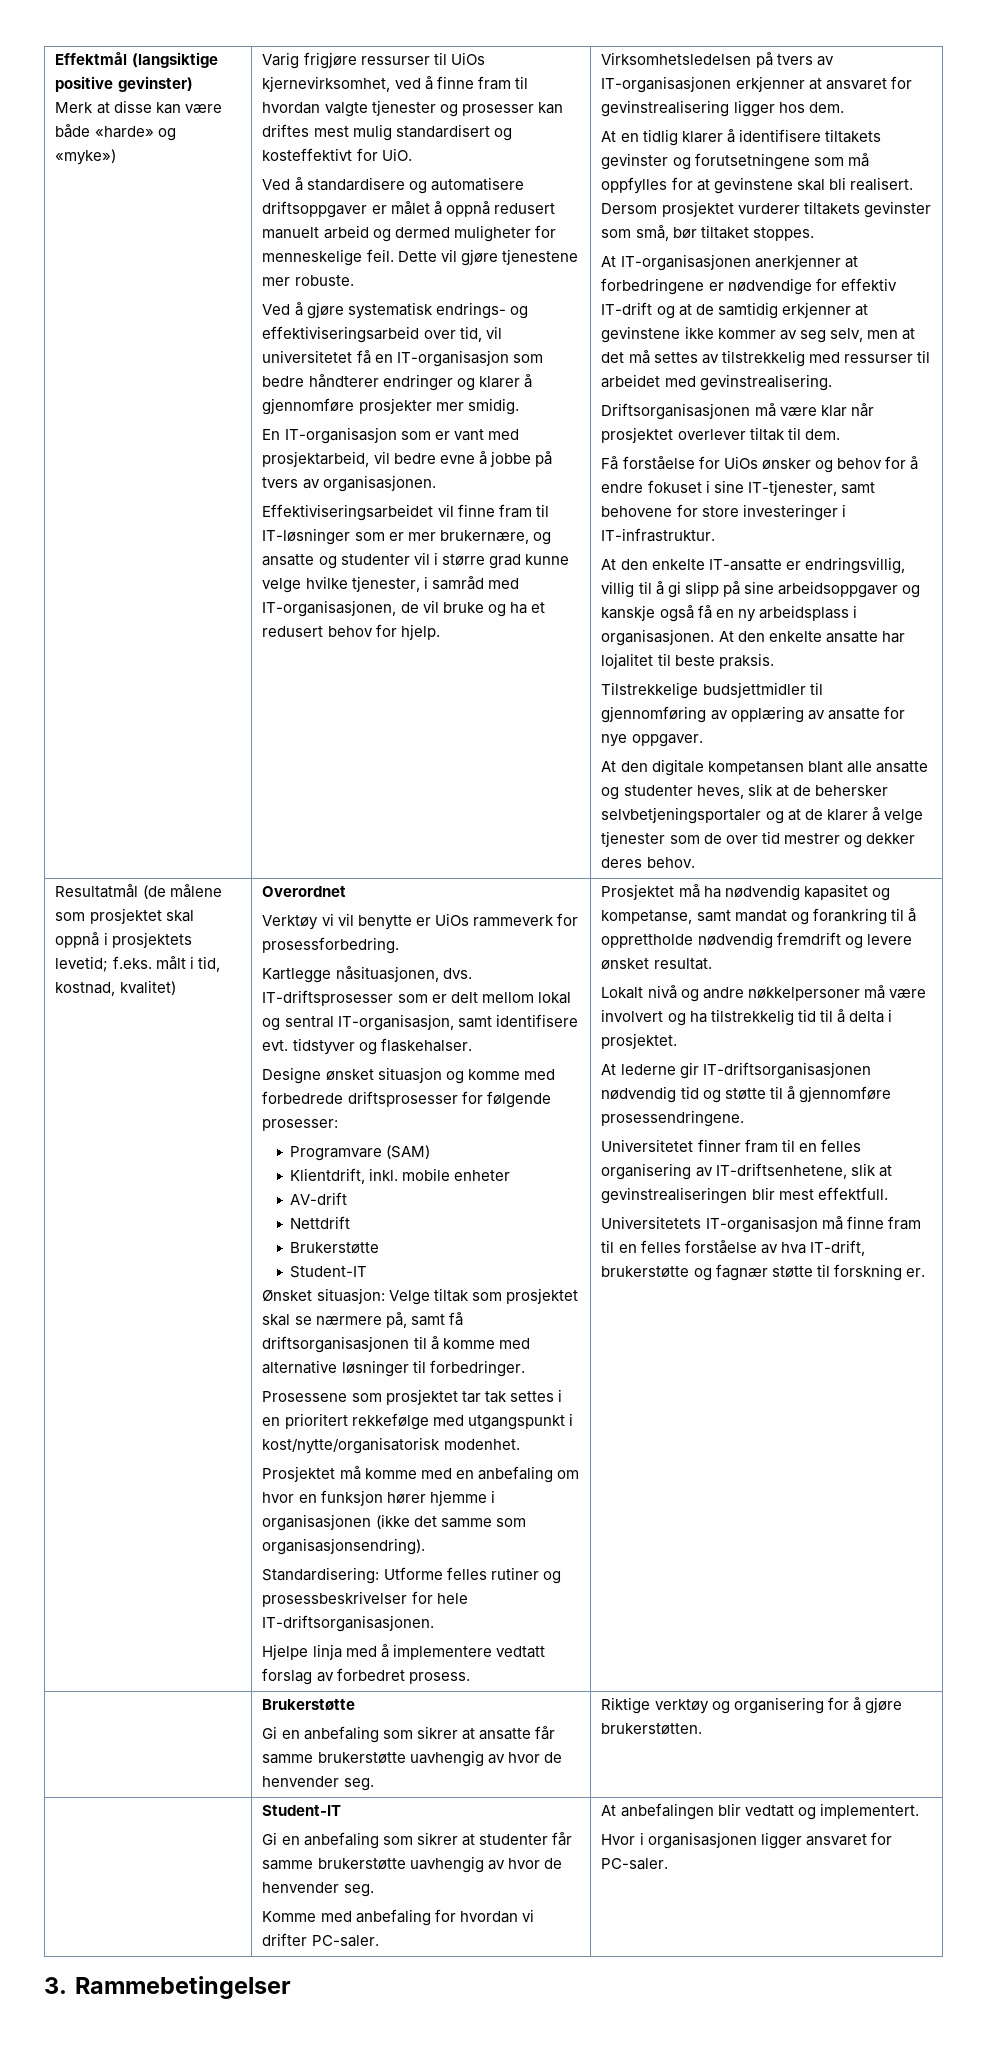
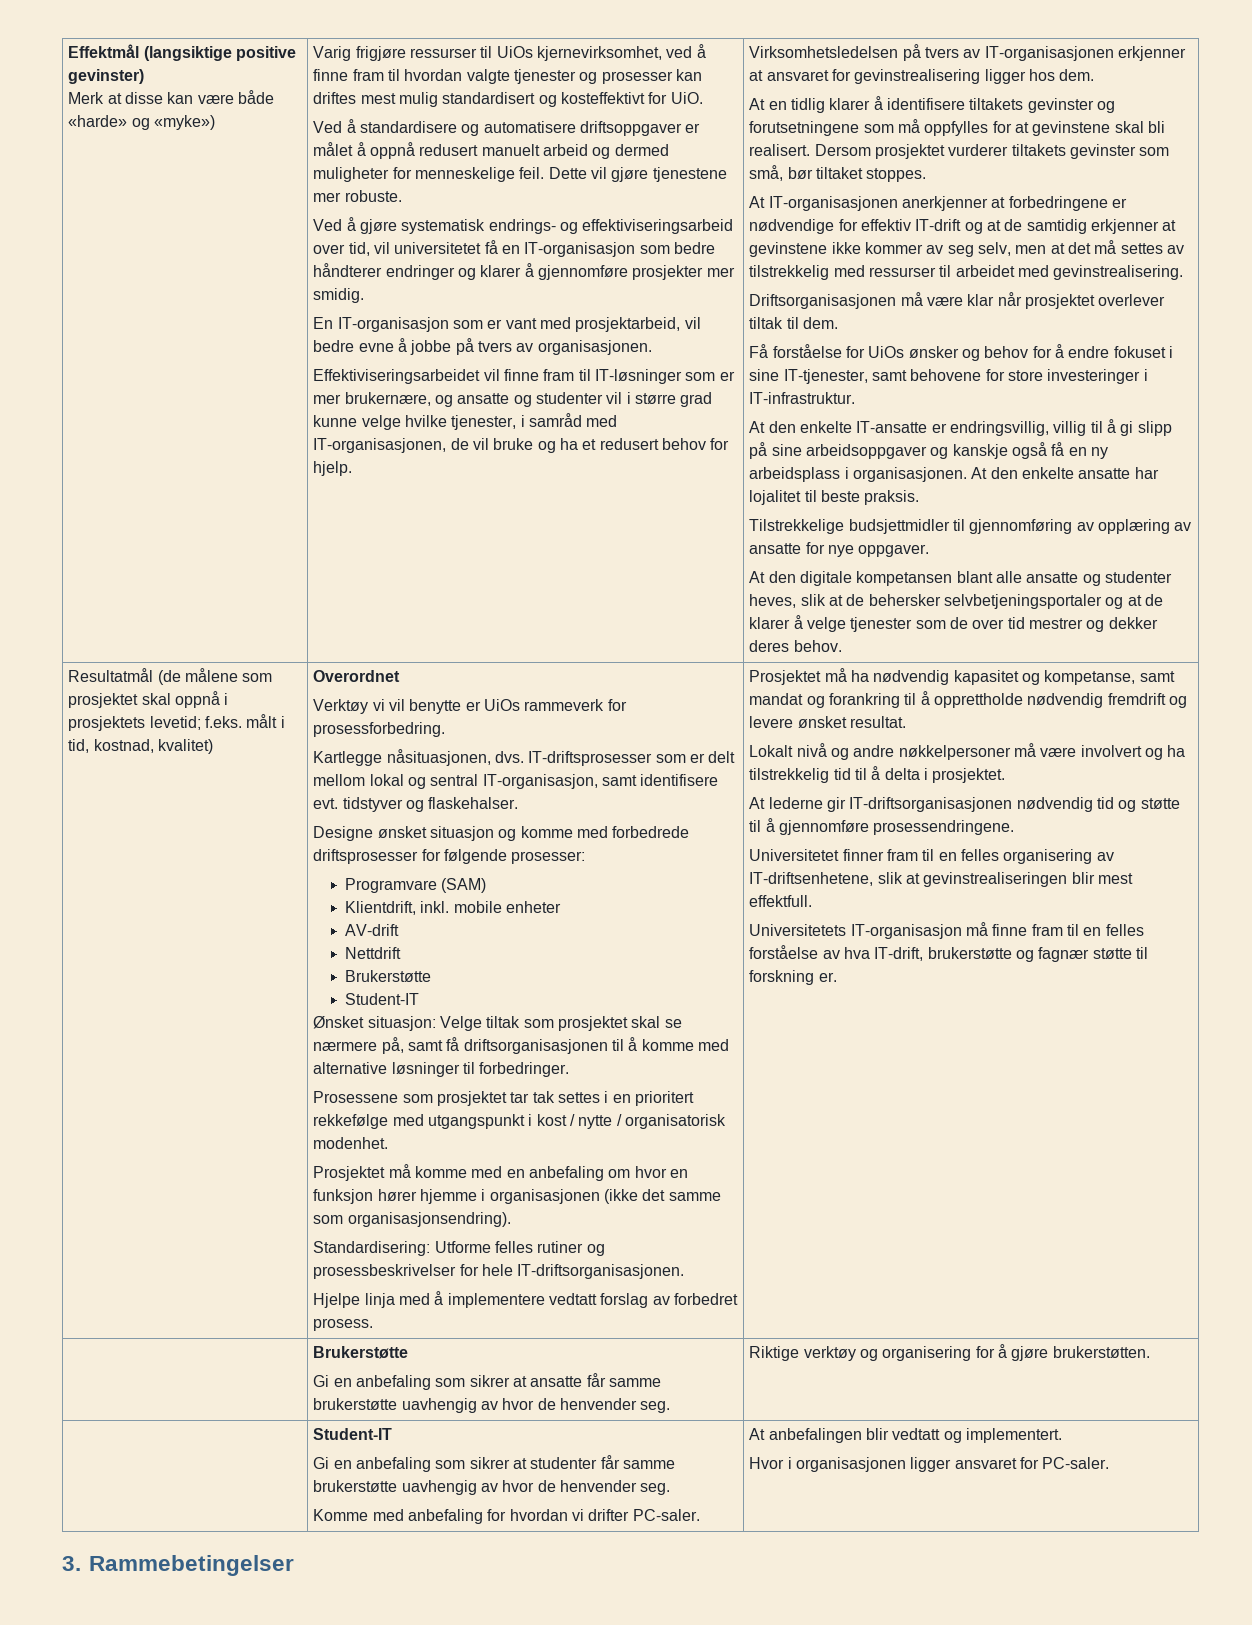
- Prosessene som prosjektet tar tak settes i en prioritert rekkefølge med utgangspunkt i kost/nytte/organisatorisk modenhet.
+ Prosessene som prosjektet tar tak settes i en prioritert rekkefølge med utgangspunkt i kost / nytte / organisatorisk modenhet.

